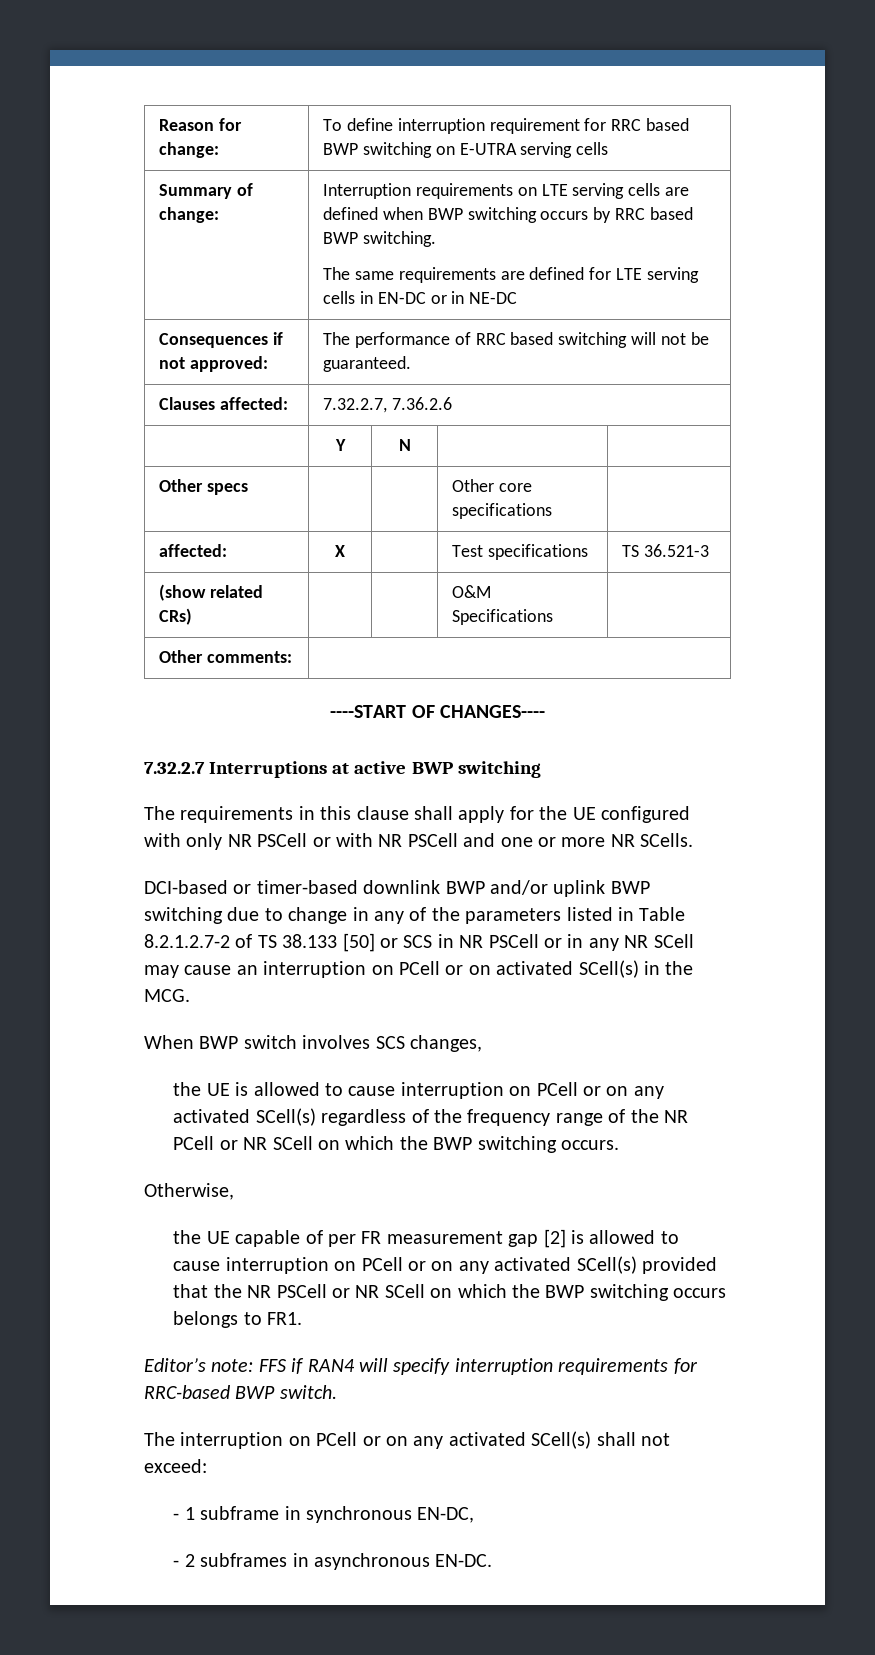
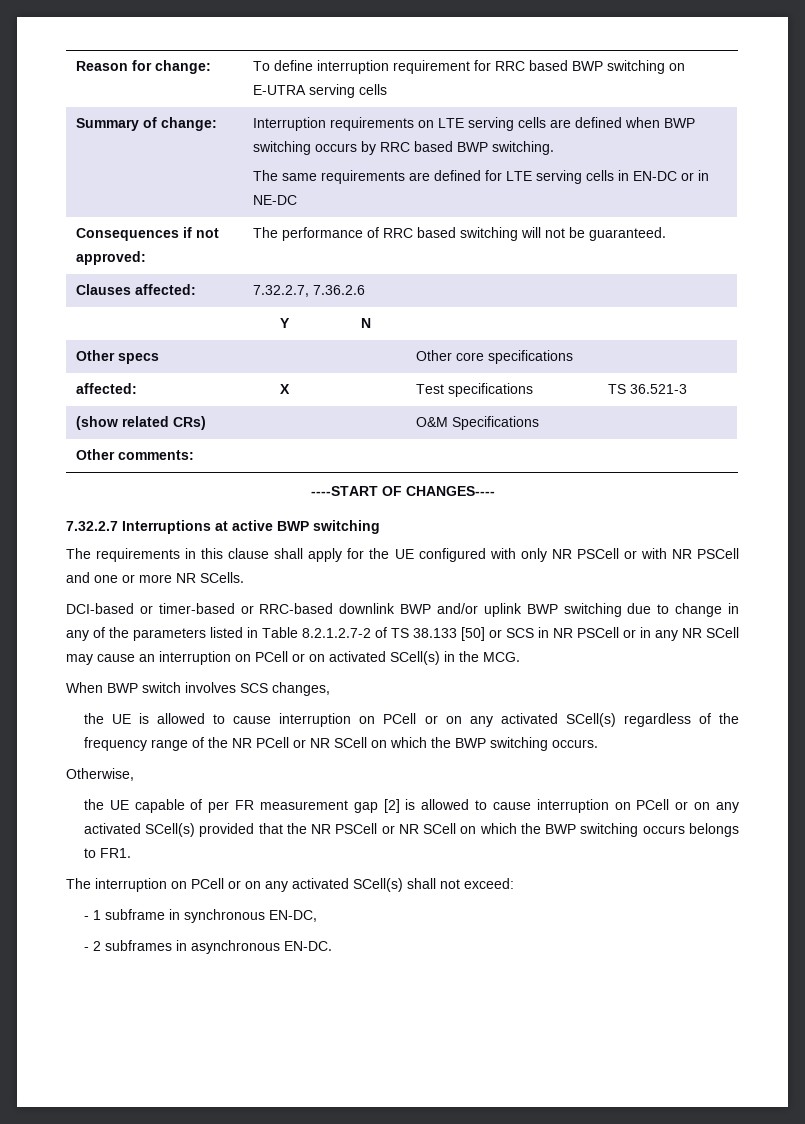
- DCI-based or timer-based downlink BWP and/or uplink BWP switching due to change in any of the parameters listed in Table 8.2.1.2.7-2 of TS 38.133 [50] or SCS in NR PSCell or in any NR SCell may cause an interruption on PCell or on activated SCell(s) in the MCG.
+ DCI-based or timer-based or RRC-based downlink BWP and/or uplink BWP switching due to change in any of the parameters listed in Table 8.2.1.2.7-2 of TS 38.133 [50] or SCS in NR PSCell or in any NR SCell may cause an interruption on PCell or on activated SCell(s) in the MCG.
- Editor’s note: FFS if RAN4 will specify interruption requirements for RRC-based BWP switch.

